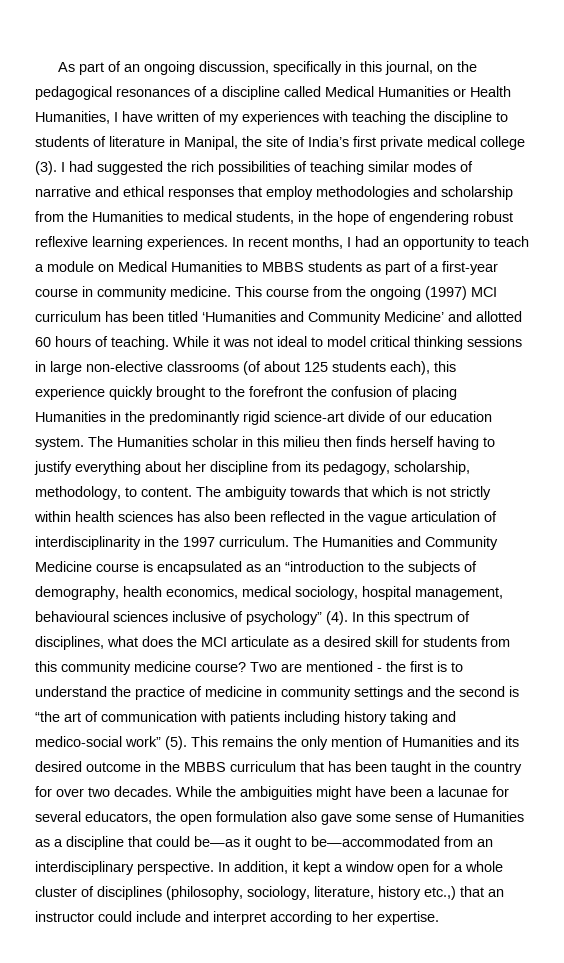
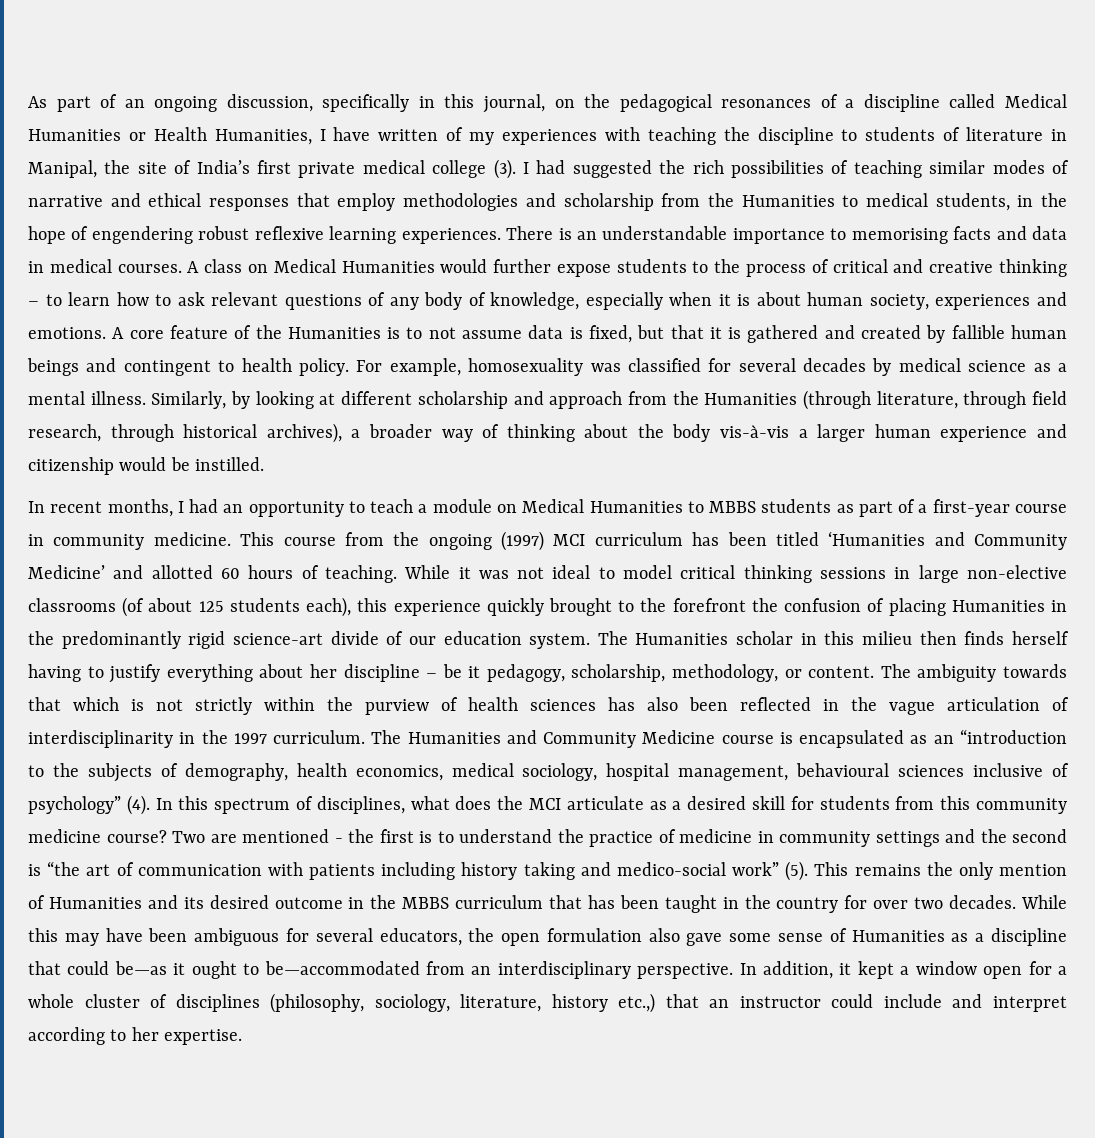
- I had suggested the rich possibilities of teaching similar modes of narrative and ethical responses that employ methodologies and scholarship from the Humanities to medical students, in the hope of engendering robust reflexive learning experiences. In recent months, I had an opportunity to teach a module on Medical Humanities to MBBS students as part of a first-year course in community medicine.
+ I had suggested the rich possibilities of teaching similar modes of narrative and ethical responses that employ methodologies and scholarship from the Humanities to medical students, in the hope of engendering robust reflexive learning experiences. There is an understandable importance to memorising facts and data in medical courses. A class on Medical Humanities would further expose students to the process of critical and creative thinking – to learn how to ask relevant questions of any body of knowledge, especially when it is about human society, experiences and emotions. A core feature of the Humanities is to not assume data is fixed, but that it is gathered and created by fallible human beings and contingent to health policy. For example, homosexuality was classified for several decades by medical science as a mental illness. Similarly, by looking at different scholarship and approach from the Humanities (through literature, through field research, through historical archives), a broader way of thinking about the body vis-à-vis a larger human experience and citizenship would be instilled.
+ In recent months, I had an opportunity to teach a module on Medical Humanities to MBBS students as part of a first-year course in community medicine.
- The Humanities scholar in this milieu then finds herself having to justify everything about her discipline from its pedagogy, scholarship, methodology, to content.
+ The Humanities scholar in this milieu then finds herself having to justify everything about her discipline – be it pedagogy, scholarship, methodology, or content.
- The ambiguity towards that which is not strictly within health sciences has also been reflected in the vague articulation of interdisciplinarity in the 1997 curriculum.
+ The ambiguity towards that which is not strictly within the purview of health sciences has also been reflected in the vague articulation of interdisciplinarity in the 1997 curriculum.
- While the ambiguities might have been a lacunae for several educators, the open formulation also gave some sense of Humanities as a discipline that could be—as it ought to be—accommodated from an interdisciplinary perspective.
+ While this may have been ambiguous for several educators, the open formulation also gave some sense of Humanities as a discipline that could be—as it ought to be—accommodated from an interdisciplinary perspective.

